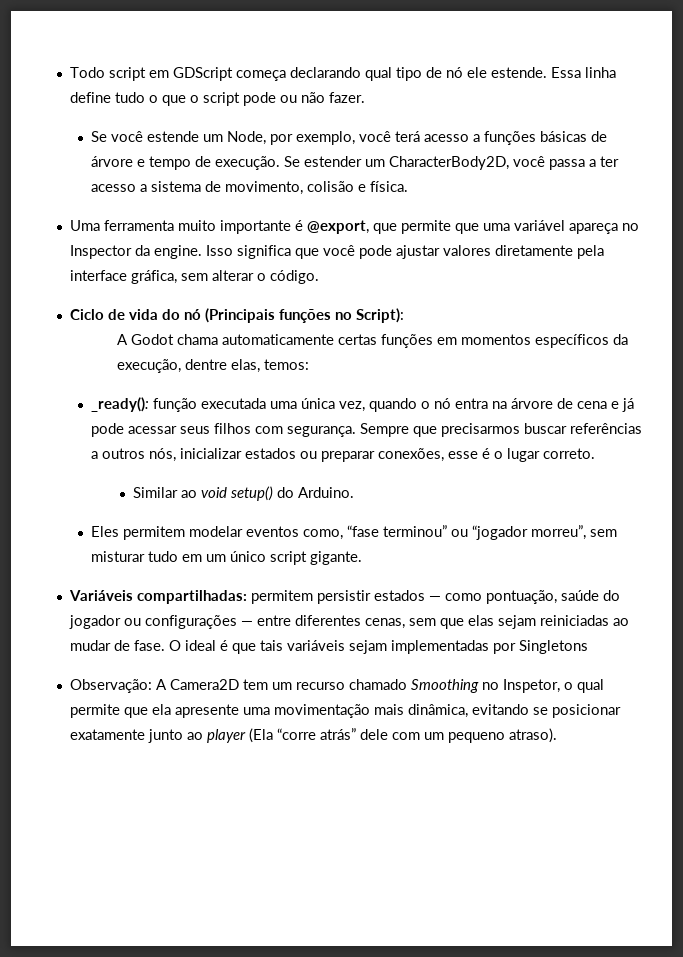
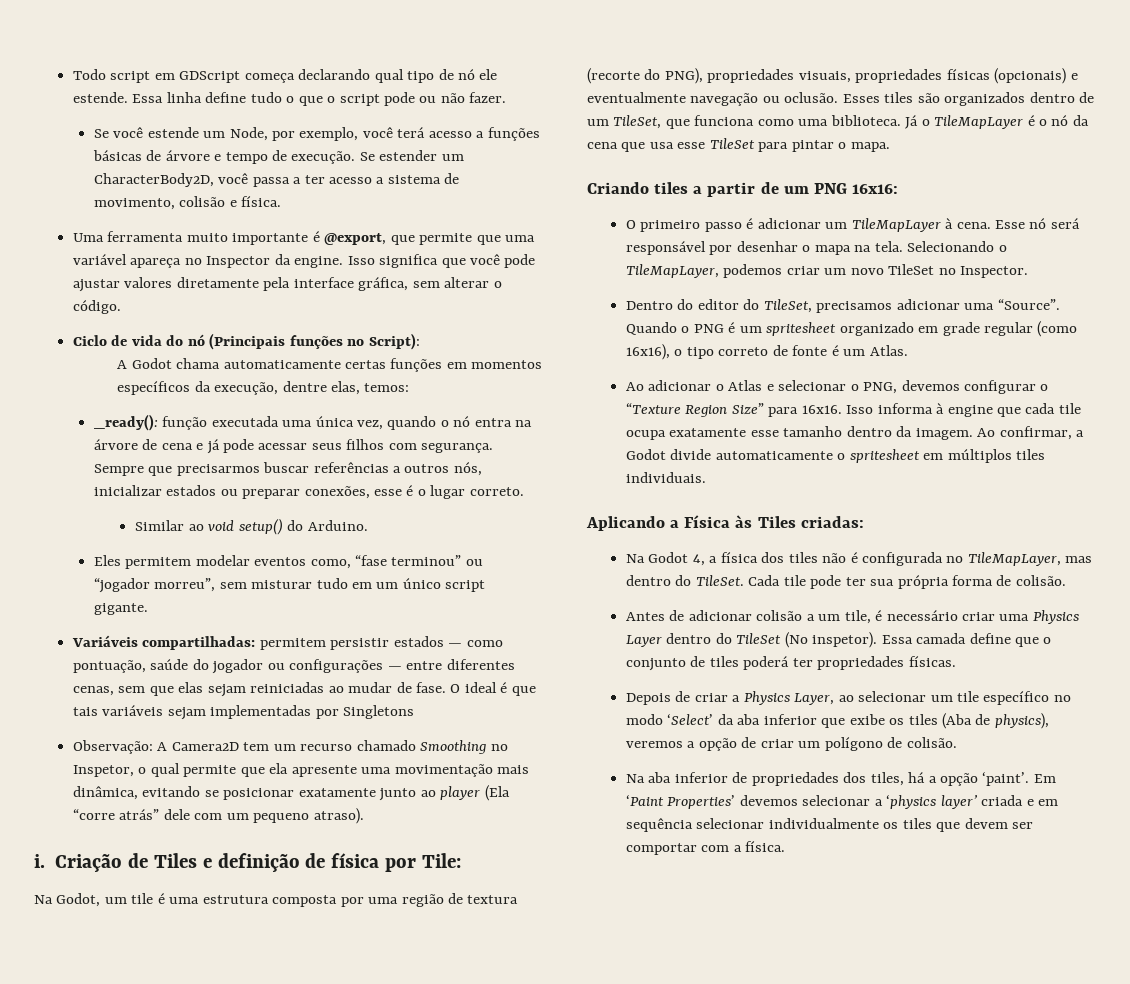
+ i. Criação de Tiles e definição de física por Tile:
+ Na Godot, um tile é uma estrutura composta por uma região de textura (recorte do PNG), propriedades visuais, propriedades físicas (opcionais) e eventualmente navegação ou oclusão. Esses tiles são organizados dentro de um TileSet, que funciona como uma biblioteca. Já o TileMapLayer é o nó da cena que usa esse TileSet para pintar o mapa.
+ Criando tiles a partir de um PNG 16x16:
+ O primeiro passo é adicionar um TileMapLayer à cena. Esse nó será responsável por desenhar o mapa na tela. Selecionando o TileMapLayer, podemos criar um novo TileSet no Inspector.
+ Dentro do editor do TileSet, precisamos adicionar uma “Source”. Quando o PNG é um spritesheet organizado em grade regular (como 16x16), o tipo correto de fonte é um Atlas.
+ Ao adicionar o Atlas e selecionar o PNG, devemos configurar o “Texture Region Size” para 16x16. Isso informa à engine que cada tile ocupa exatamente esse tamanho dentro da imagem. Ao confirmar, a Godot divide automaticamente o spritesheet em múltiplos tiles individuais.
+ Aplicando a Física às Tiles criadas:
+ Na Godot 4, a física dos tiles não é configurada no TileMapLayer, mas dentro do TileSet. Cada tile pode ter sua própria forma de colisão.
+ Antes de adicionar colisão a um tile, é necessário criar uma Physics Layer dentro do TileSet (No inspetor). Essa camada define que o conjunto de tiles poderá ter propriedades físicas.
+ Depois de criar a Physics Layer, ao selecionar um tile específico no modo ‘Select’ da aba inferior que exibe os tiles (Aba de physics), veremos a opção de criar um polígono de colisão.
+ Na aba inferior de propriedades dos tiles, há a opção ‘paint’. Em ‘Paint Properties’ devemos selecionar a ‘physics layer’ criada e em sequência selecionar individualmente os tiles que devem ser comportar com a física.

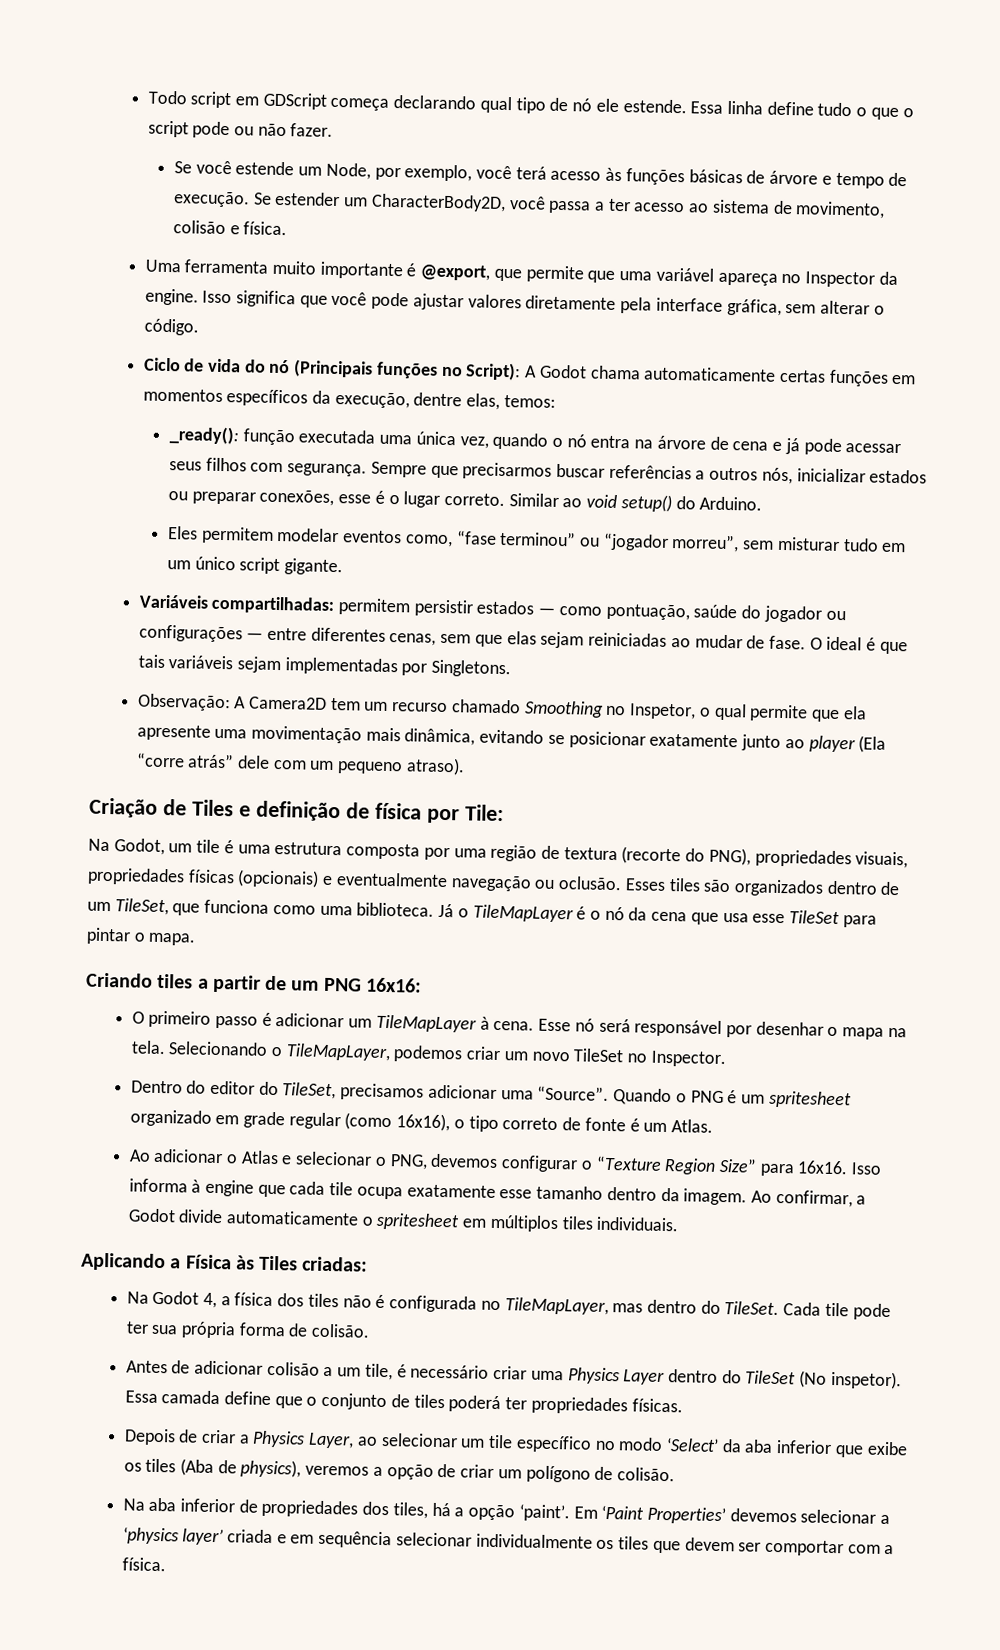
- Se você estende um Node, por exemplo, você terá acesso a funções básicas de árvore e tempo de execução.
+ Se você estende um Node, por exemplo, você terá acesso às funções básicas de árvore e tempo de execução.
- Se estender um CharacterBody2D, você passa a ter acesso a sistema de movimento, colisão e física.
+ Se estender um CharacterBody2D, você passa a ter acesso ao sistema de movimento, colisão e física.
- Ciclo de vida do nó (Principais funções no Script):
- A Godot chama automaticamente certas funções em momentos específicos da execução, dentre elas, temos:
+ Ciclo de vida do nó (Principais funções no Script): A Godot chama automaticamente certas funções em momentos específicos da execução, dentre elas, temos:
- Sempre que precisarmos buscar referências a outros nós, inicializar estados ou preparar conexões, esse é o lugar correto.
- Similar ao void setup() do Arduino.
+ Sempre que precisarmos buscar referências a outros nós, inicializar estados ou preparar conexões, esse é o lugar correto. Similar ao void setup() do Arduino.
- O ideal é que tais variáveis sejam implementadas por Singletons
+ O ideal é que tais variáveis sejam implementadas por Singletons.
- i.

